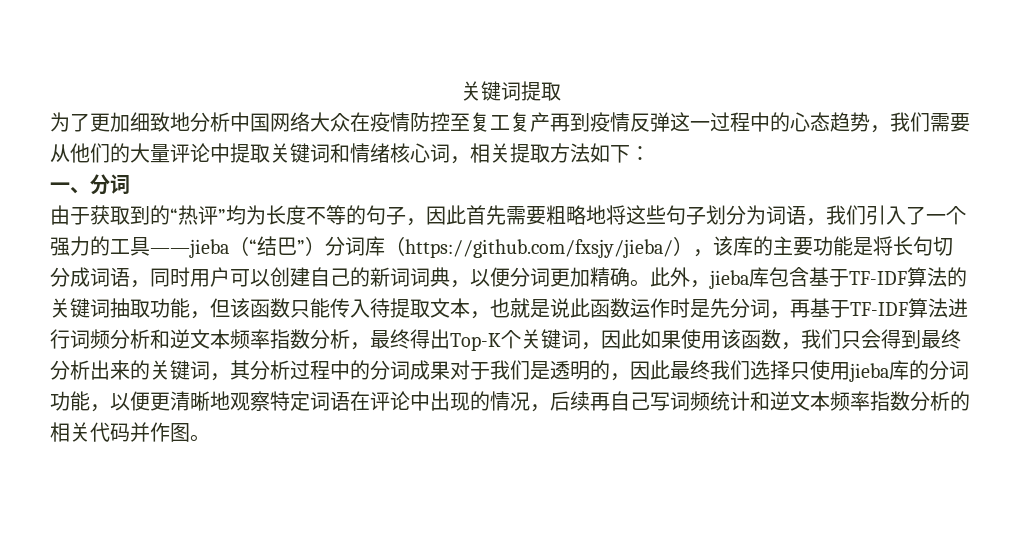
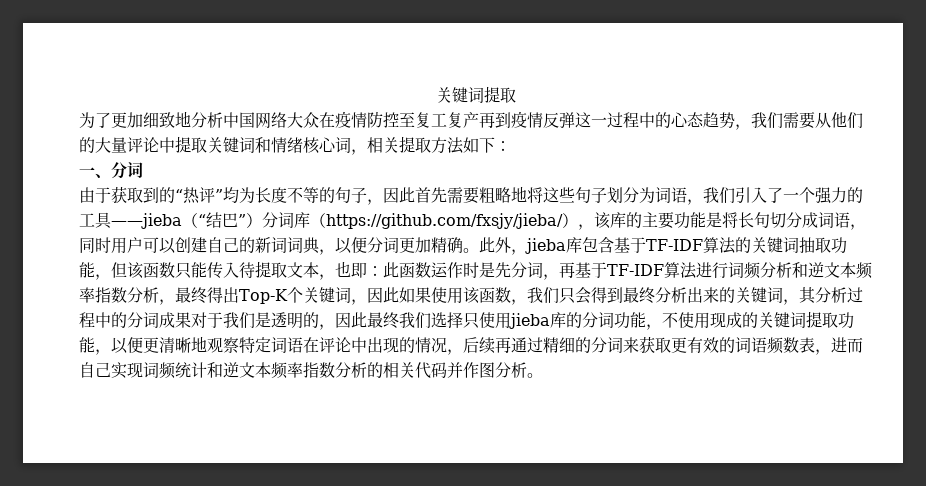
- 此外，jieba库包含基于TF-IDF算法的关键词抽取功能，但该函数只能传入待提取文本，也就是说此函数运作时是先分词，再基于TF-IDF算法进行词频分析和逆文本频率指数分析，最终得出Top-K个关键词，因此如果使用该函数，我们只会得到最终分析出来的关键词，其分析过程中的分词成果对于我们是透明的，因此最终我们选择只使用jieba库的分词功能，以便更清晰地观察特定词语在评论中出现的情况，后续再自己写词频统计和逆文本频率指数分析的相关代码并作图。
+ 此外，jieba库包含基于TF-IDF算法的关键词抽取功能，但该函数只能传入待提取文本，也即：此函数运作时是先分词，再基于TF-IDF算法进行词频分析和逆文本频率指数分析，最终得出Top-K个关键词，因此如果使用该函数，我们只会得到最终分析出来的关键词，其分析过程中的分词成果对于我们是透明的，因此最终我们选择只使用jieba库的分词功能，不使用现成的关键词提取功能，以便更清晰地观察特定词语在评论中出现的情况，后续再通过精细的分词来获取更有效的词语频数表，进而自己实现词频统计和逆文本频率指数分析的相关代码并作图分析。

